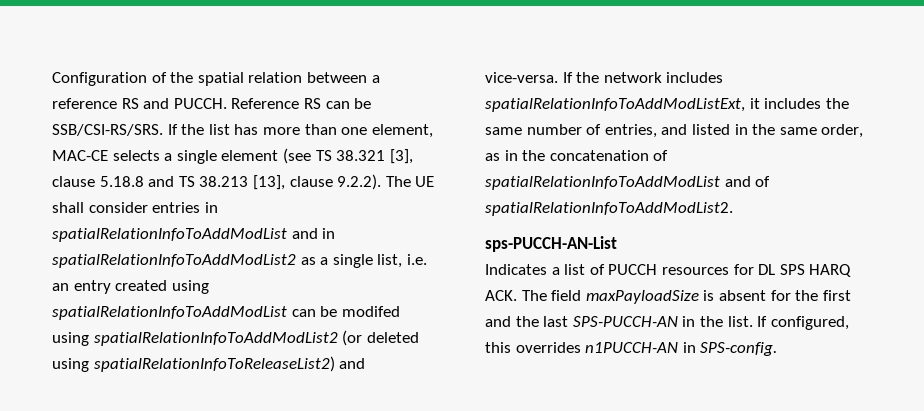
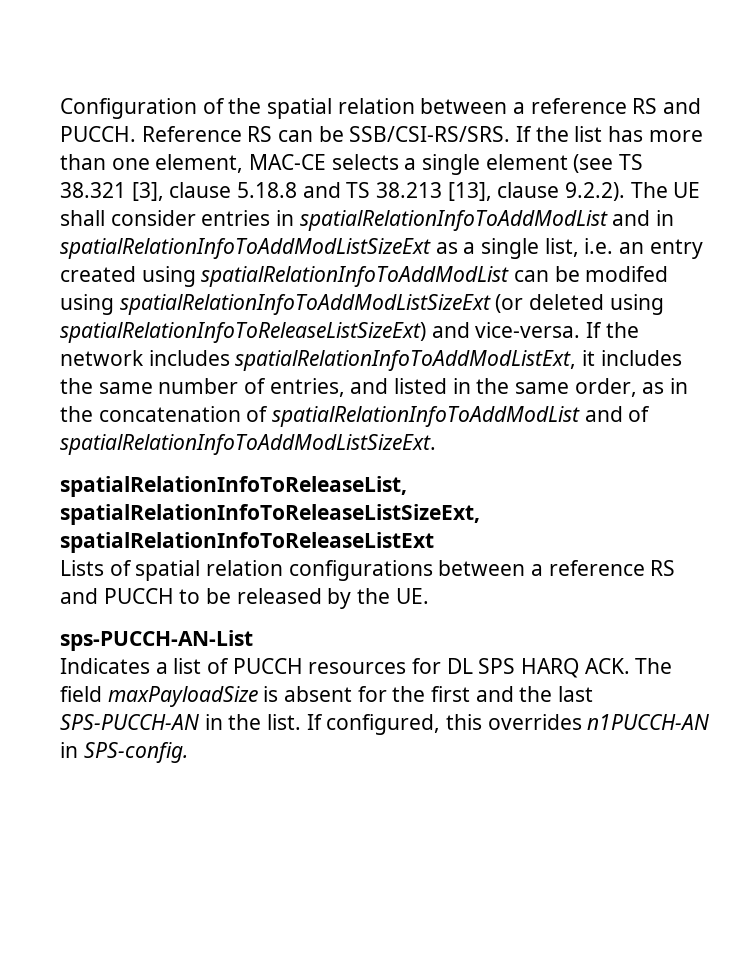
- If the list has more than one element, MAC-CE selects a single element (see TS 38.321 [3], clause 5.18.8 and TS 38.213 [13], clause 9.2.2). The UE shall consider entries in spatialRelationInfoToAddModList and in spatialRelationInfoToAddModList2 as a single list, i.e. an entry created using spatialRelationInfoToAddModList can be modifed using spatialRelationInfoToAddModList2 (or deleted using spatialRelationInfoToReleaseList2) and vice-versa.
+ If the list has more than one element, MAC-CE selects a single element (see TS 38.321 [3], clause 5.18.8 and TS 38.213 [13], clause 9.2.2). The UE shall consider entries in spatialRelationInfoToAddModList and in spatialRelationInfoToAddModListSizeExt as a single list, i.e. an entry created using spatialRelationInfoToAddModList can be modifed using spatialRelationInfoToAddModListSizeExt (or deleted using spatialRelationInfoToReleaseListSizeExt) and vice-versa.
- If the network includes spatialRelationInfoToAddModListExt, it includes the same number of entries, and listed in the same order, as in the concatenation of spatialRelationInfoToAddModList and of spatialRelationInfoToAddModList2.
+ If the network includes spatialRelationInfoToAddModListExt, it includes the same number of entries, and listed in the same order, as in the concatenation of spatialRelationInfoToAddModList and of spatialRelationInfoToAddModListSizeExt.
+ spatialRelationInfoToReleaseList, spatialRelationInfoToReleaseListSizeExt, spatialRelationInfoToReleaseListExt
+ Lists of spatial relation configurations between a reference RS and PUCCH to be released by the UE.

